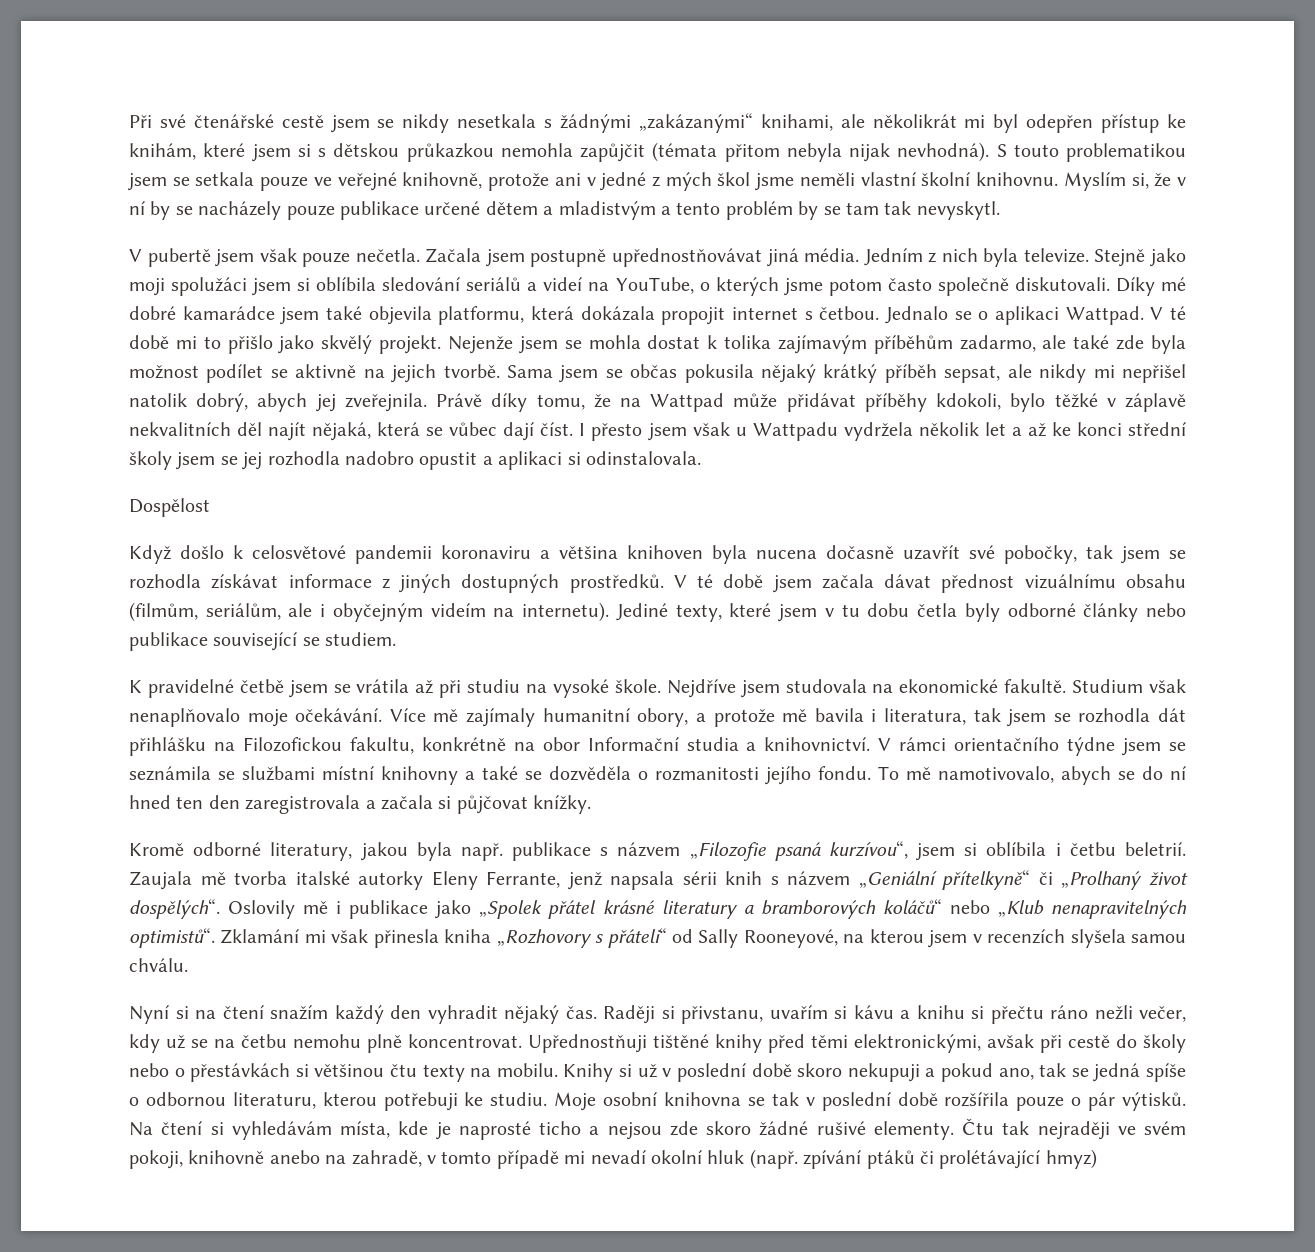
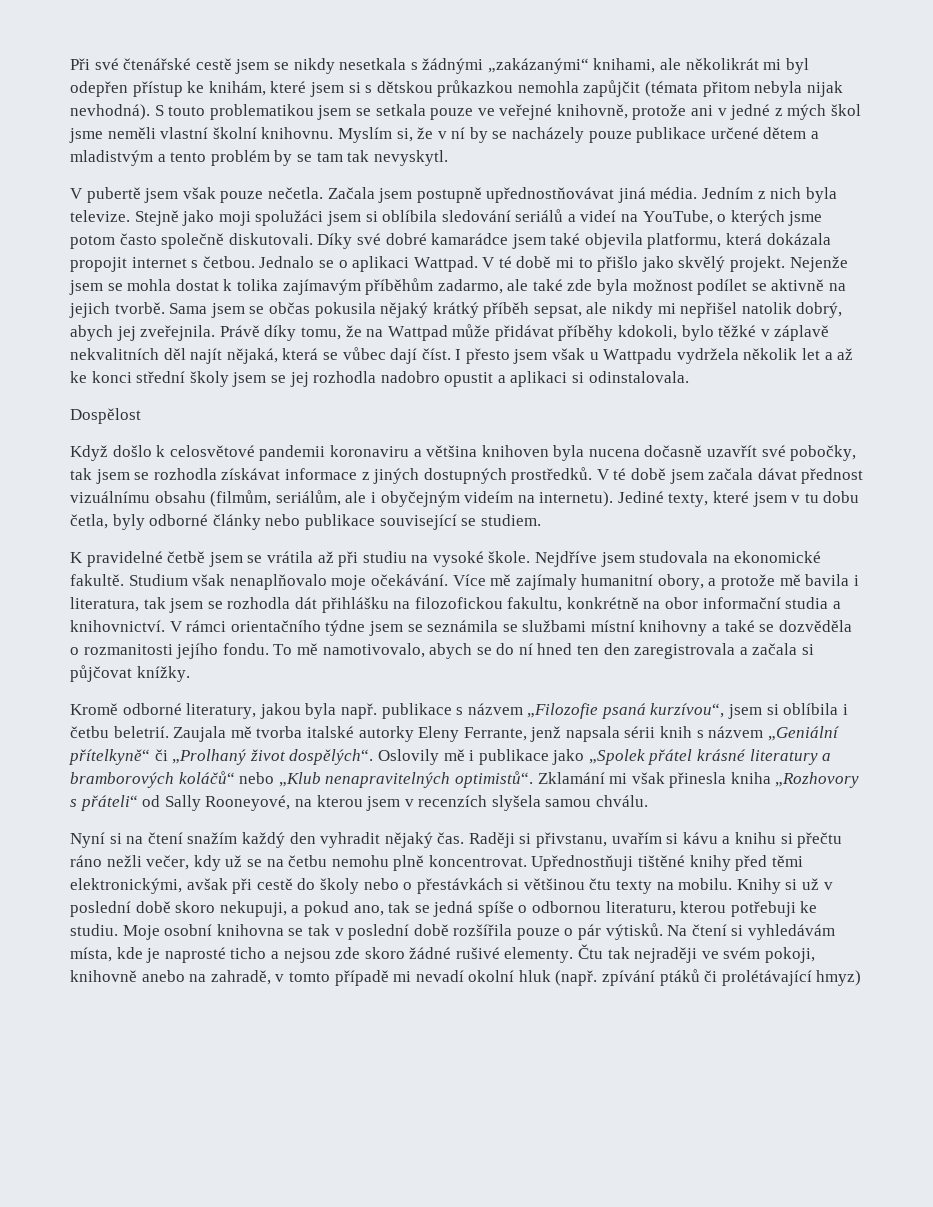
- Díky mé dobré kamarádce jsem také objevila platformu, která dokázala propojit internet s četbou.
+ Díky své dobré kamarádce jsem také objevila platformu, která dokázala propojit internet s četbou.
- Jediné texty, které jsem v tu dobu četla byly odborné články nebo publikace související se studiem.
+ Jediné texty, které jsem v tu dobu četla, byly odborné články nebo publikace související se studiem.
- Více mě zajímaly humanitní obory, a protože mě bavila i literatura, tak jsem se rozhodla dát přihlášku na Filozofickou fakultu, konkrétně na obor Informační studia a knihovnictví.
+ Více mě zajímaly humanitní obory, a protože mě bavila i literatura, tak jsem se rozhodla dát přihlášku na filozofickou fakultu, konkrétně na obor informační studia a knihovnictví.
- Knihy si už v poslední době skoro nekupuji a pokud ano, tak se jedná spíše o odbornou literaturu, kterou potřebuji ke studiu.
+ Knihy si už v poslední době skoro nekupuji, a pokud ano, tak se jedná spíše o odbornou literaturu, kterou potřebuji ke studiu.

